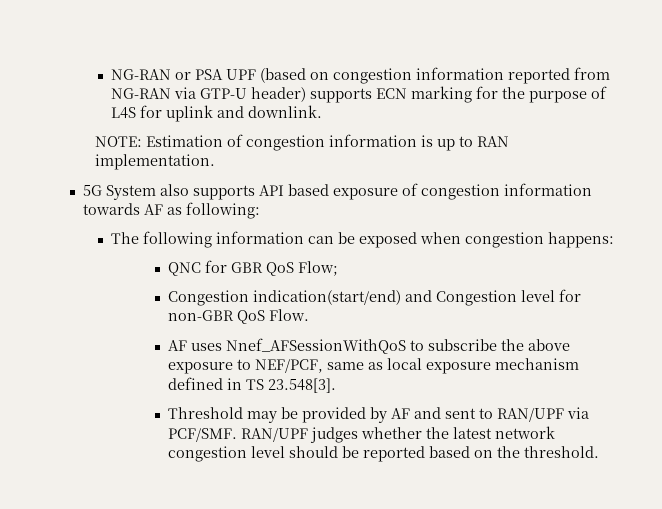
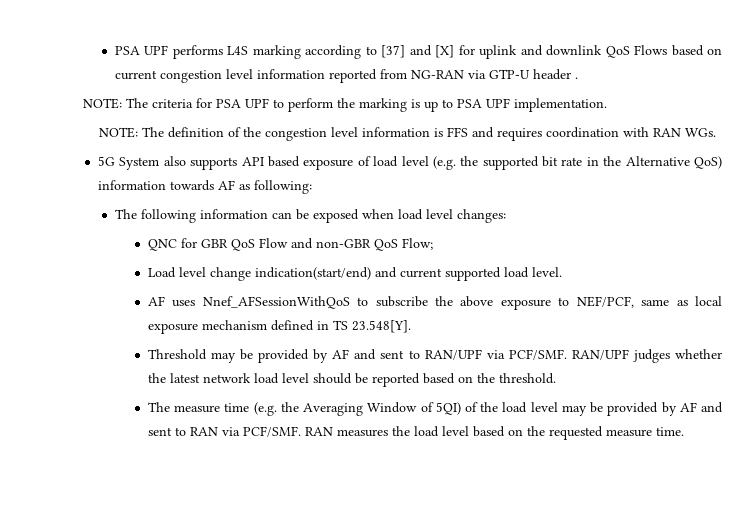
- NG-RAN or PSA UPF (based on congestion information reported from NG-RAN via GTP-U header) supports ECN marking for the purpose of L4S for uplink and downlink.
- NOTE: Estimation of congestion information is up to RAN implementation.
+ PSA UPF performs L4S marking according to [37] and [X] for uplink and downlink QoS Flows based on current congestion level information reported from NG-RAN via GTP-U header .
+ NOTE: The criteria for PSA UPF to perform the marking is up to PSA UPF implementation.
+ NOTE: The definition of the congestion level information is FFS and requires coordination with RAN WGs.
- 5G System also supports API based exposure of congestion information towards AF as following:
+ 5G System also supports API based exposure of load level (e.g. the supported bit rate in the Alternative QoS) information towards AF as following:
- The following information can be exposed when congestion happens:
+ The following information can be exposed when load level changes:
- QNC for GBR QoS Flow;
- Congestion indication(start/end) and Congestion level for non-GBR QoS Flow.
+ QNC for GBR QoS Flow and non-GBR QoS Flow;
+ Load level change indication(start/end) and current supported load level.
- AF uses Nnef_AFSessionWithQoS to subscribe the above exposure to NEF/PCF, same as local exposure mechanism defined in TS 23.548[3].
+ AF uses Nnef_AFSessionWithQoS to subscribe the above exposure to NEF/PCF, same as local exposure mechanism defined in TS 23.548[Y].
- RAN/UPF judges whether the latest network congestion level should be reported based on the threshold.
+ RAN/UPF judges whether the latest network load level should be reported based on the threshold.
+ The measure time (e.g. the Averaging Window of 5QI) of the load level may be provided by AF and sent to RAN via PCF/SMF. RAN measures the load level based on the requested measure time.

